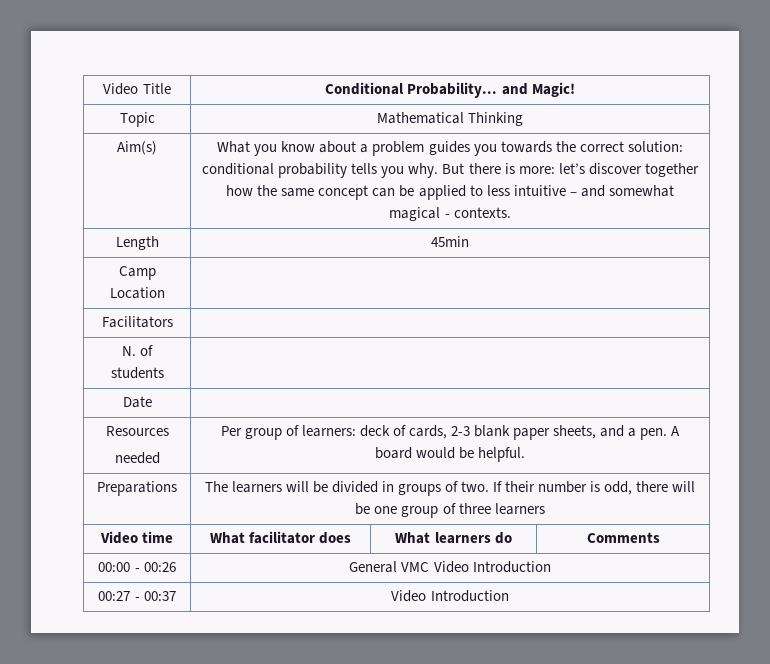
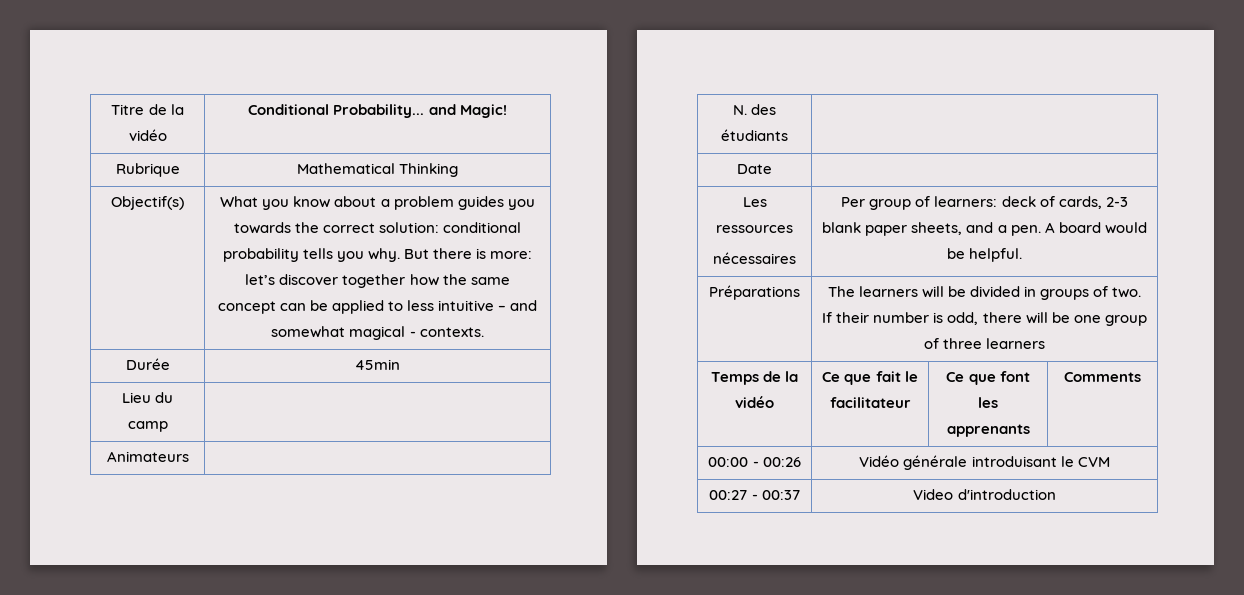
- Video Title | Conditional Probability... and Magic!
+ Titre de la vidéo | Conditional Probability... and Magic!
- Topic | Mathematical Thinking
+ Rubrique | Mathematical Thinking
- Aim(s)
+ Objectif(s)
- Length | 45min
+ Durée | 45min
- Camp Location |
- Facilitators |
+ Lieu du camp |
+ Animateurs |
- N. of students |
+ N. des étudiants |
- Resources
- needed | Per group of learners: deck of cards, 2-3 blank paper sheets, and a pen. A board would be helpful.
+ Les ressources
+ nécessaires | Per group of learners: deck of cards, 2-3 blank paper sheets, and a pen. A board would be helpful.
- Preparations | The learners will be divided in groups of two. If their number is odd, there will be one group of three learners
+ Préparations | The learners will be divided in groups of two. If their number is odd, there will be one group of three learners
- Video time | What facilitator does | What learners do | Comments
+ Temps de la vidéo | Ce que fait le facilitateur | Ce que font les apprenants | Comments
- 00:00 - 00:26 | General VMC Video Introduction
+ 00:00 - 00:26 | Vidéo générale introduisant le CVM
- 00:27 - 00:37 | Video Introduction
+ 00:27 - 00:37 | Video d'introduction

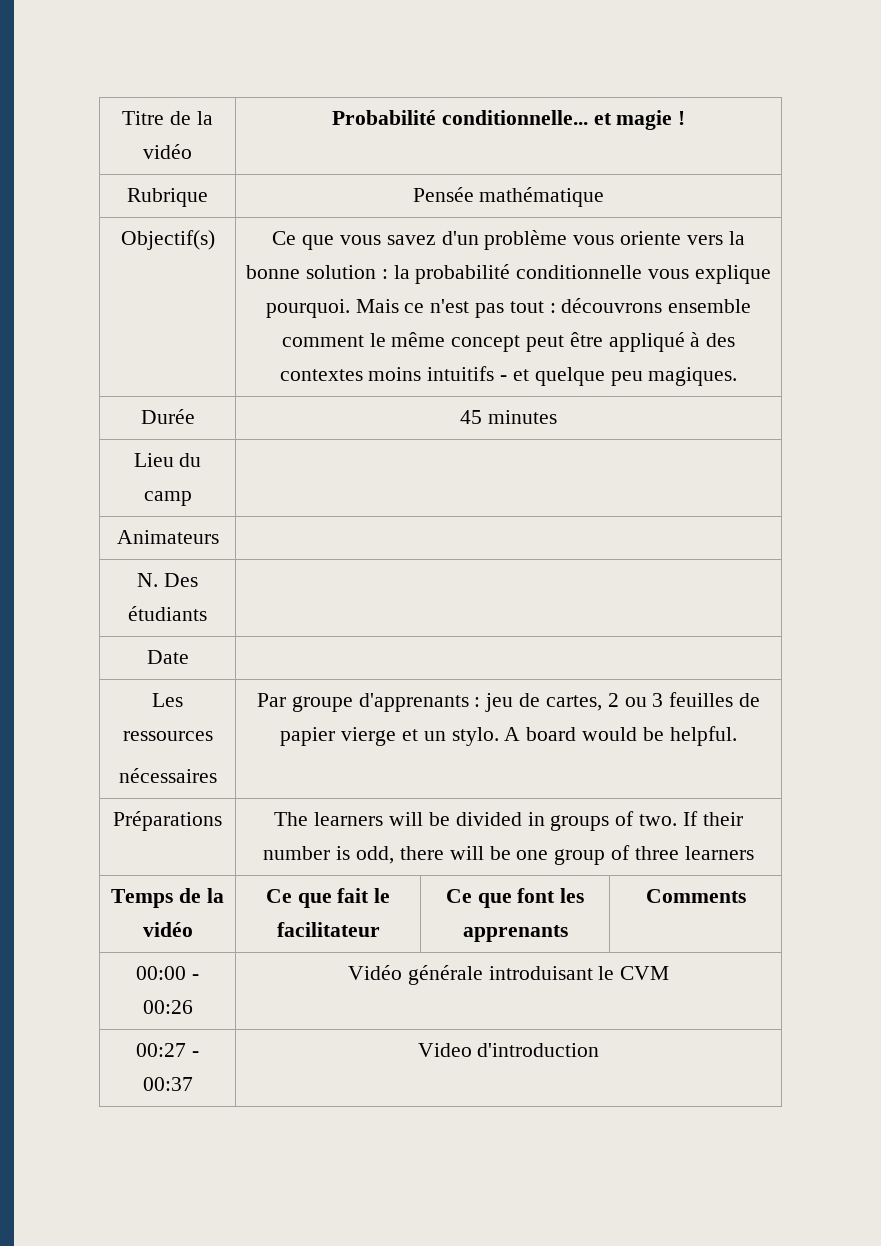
- Titre de la vidéo | Conditional Probability... and Magic!
+ Titre de la vidéo | Probabilité conditionnelle... et magie !
- Rubrique | Mathematical Thinking
+ Rubrique | Pensée mathématique
- What you know about a problem guides you towards the correct solution: conditional probability tells you why. But there is more: let’s discover together how the same concept can be applied to less intuitive – and somewhat magical - contexts.
+ Ce que vous savez d'un problème vous oriente vers la bonne solution : la probabilité conditionnelle vous explique pourquoi. Mais ce n'est pas tout : découvrons ensemble comment le même concept peut être appliqué à des contextes moins intuitifs - et quelque peu magiques.
- Durée | 45min
+ Durée | 45 minutes
- N. des étudiants |
+ N. Des étudiants |
  Les ressources
- nécessaires | Per group of learners: deck of cards, 2-3 blank paper sheets, and a pen. A board would be helpful.
+ nécessaires | Par groupe d'apprenants : jeu de cartes, 2 ou 3 feuilles de papier vierge et un stylo. A board would be helpful.

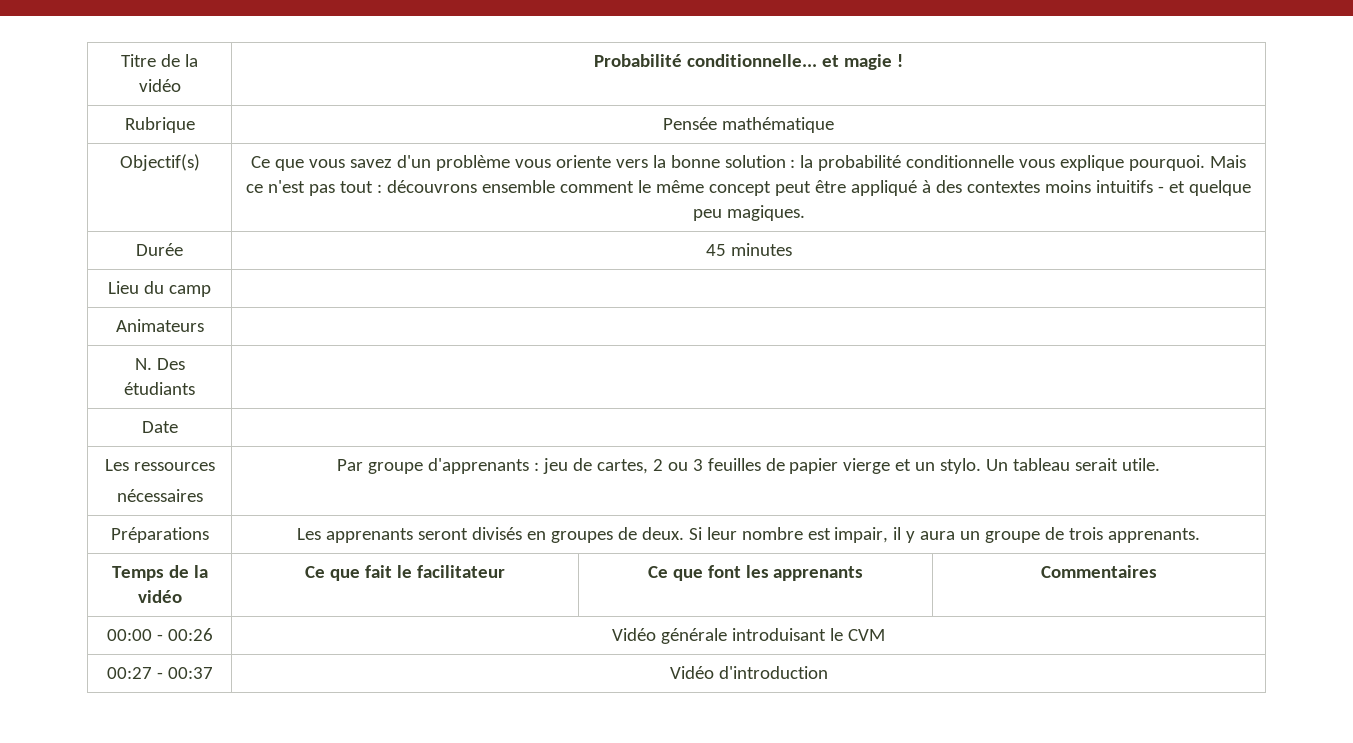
  Les ressources
- nécessaires | Par groupe d'apprenants : jeu de cartes, 2 ou 3 feuilles de papier vierge et un stylo. A board would be helpful.
- Préparations | The learners will be divided in groups of two. If their number is odd, there will be one group of three learners
+ nécessaires | Par groupe d'apprenants : jeu de cartes, 2 ou 3 feuilles de papier vierge et un stylo. Un tableau serait utile.
+ Préparations | Les apprenants seront divisés en groupes de deux. Si leur nombre est impair, il y aura un groupe de trois apprenants.
- Temps de la vidéo | Ce que fait le facilitateur | Ce que font les apprenants | Comments
+ Temps de la vidéo | Ce que fait le facilitateur | Ce que font les apprenants | Commentaires
- 00:27 - 00:37 | Video d'introduction
+ 00:27 - 00:37 | Vidéo d'introduction

